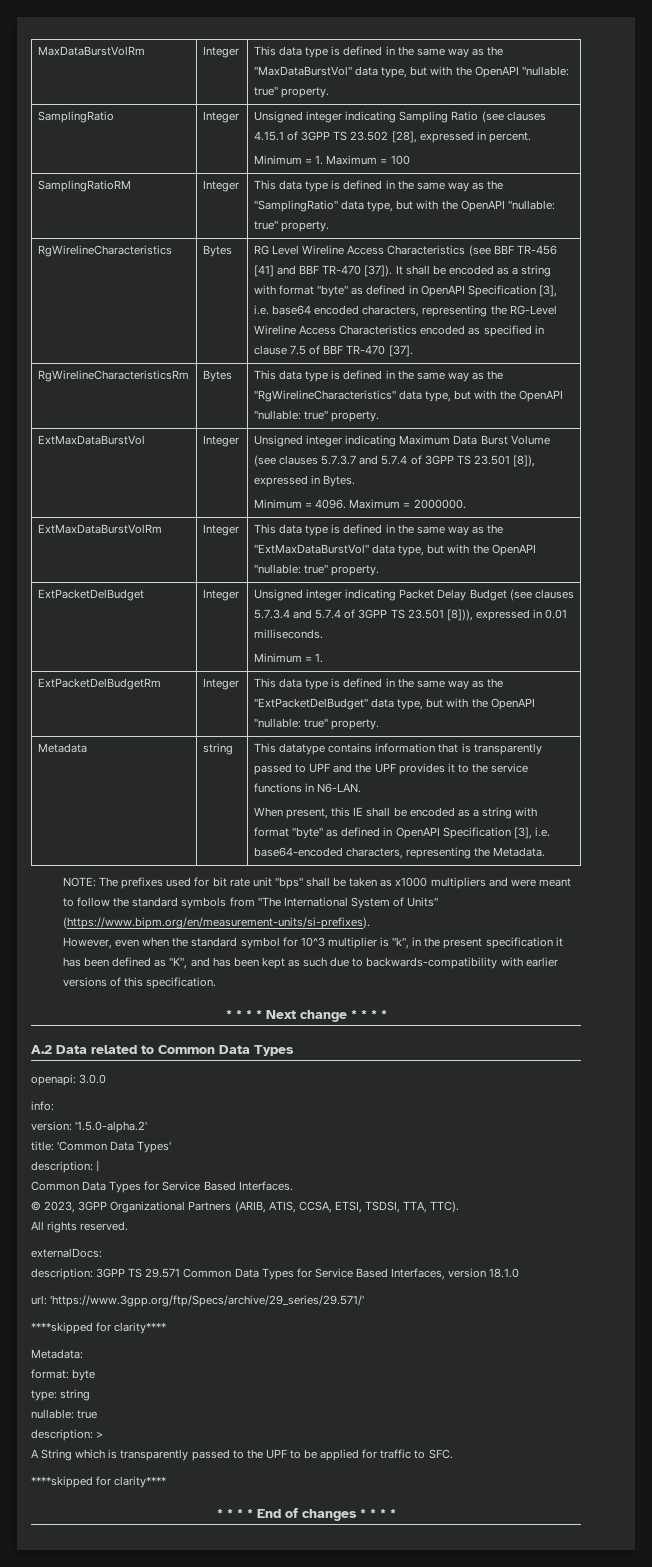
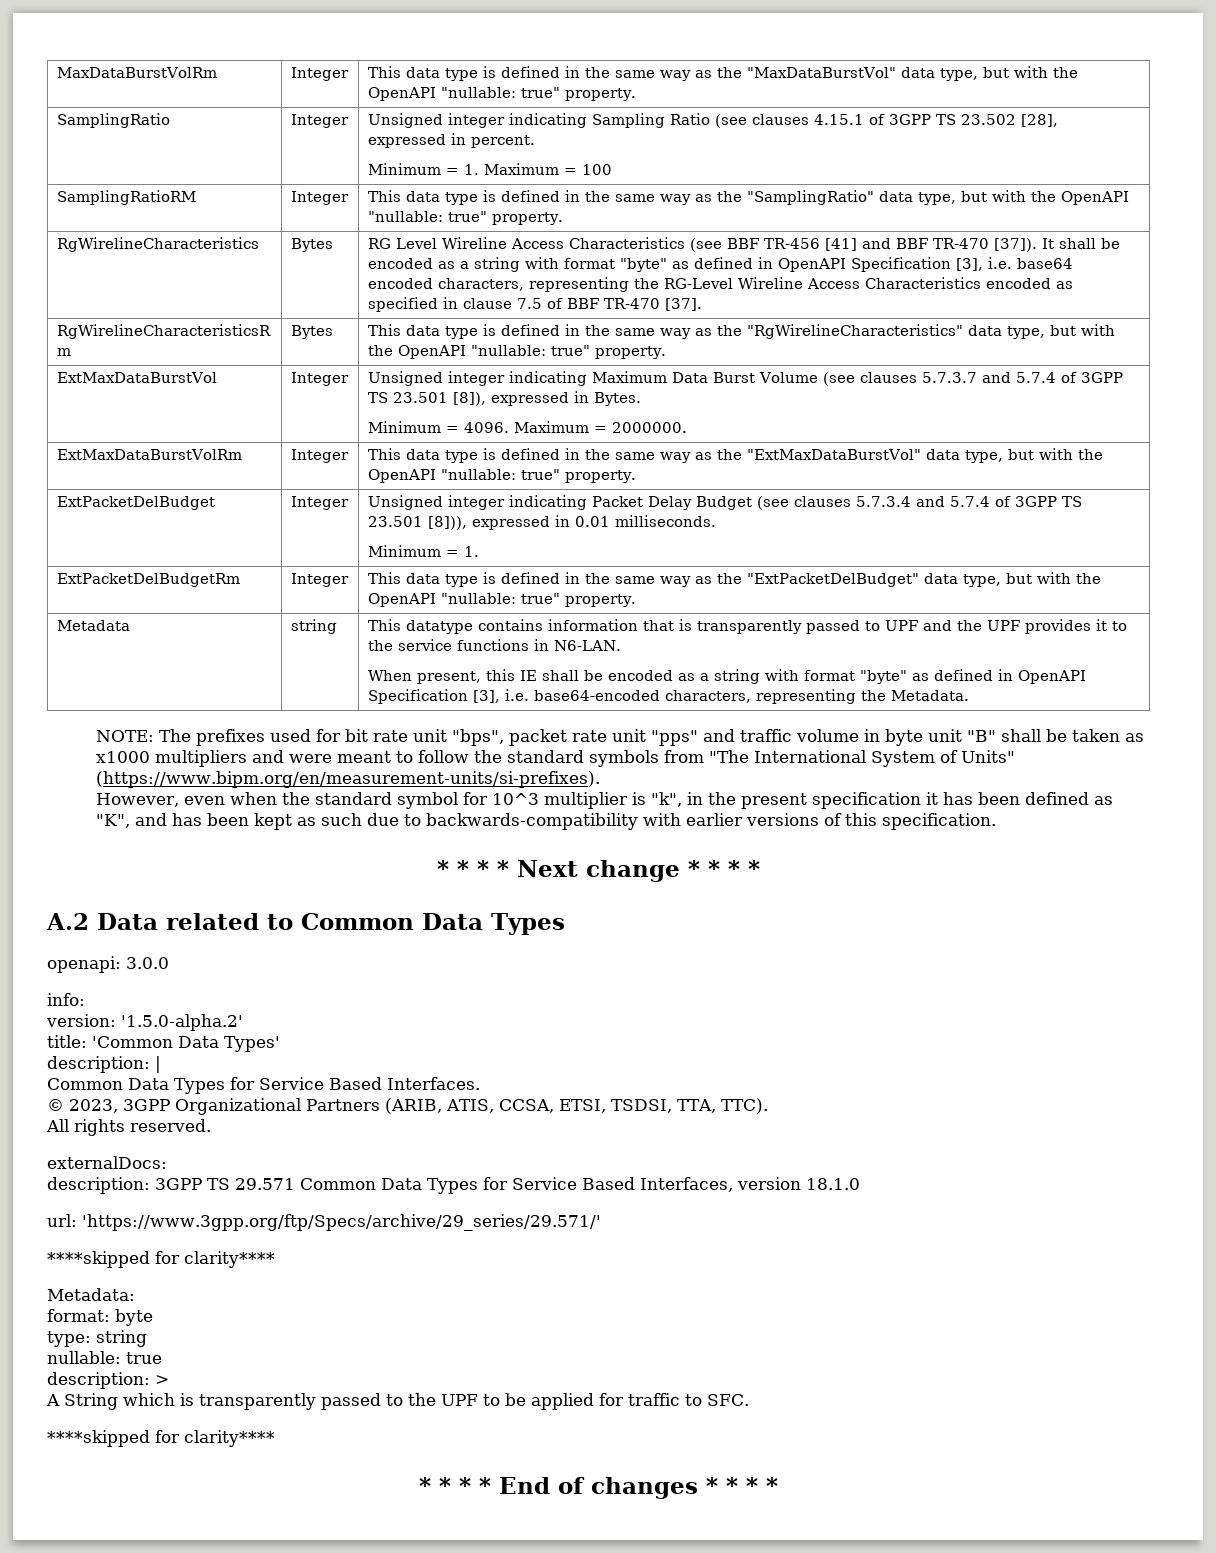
- NOTE: The prefixes used for bit rate unit "bps" shall be taken as x1000 multipliers and were meant to follow the standard symbols from "The International System of Units" (https://www.bipm.org/en/measurement-units/si-prefixes).
+ NOTE: The prefixes used for bit rate unit "bps", packet rate unit "pps" and traffic volume in byte unit "B" shall be taken as x1000 multipliers and were meant to follow the standard symbols from "The International System of Units" (https://www.bipm.org/en/measurement-units/si-prefixes).

